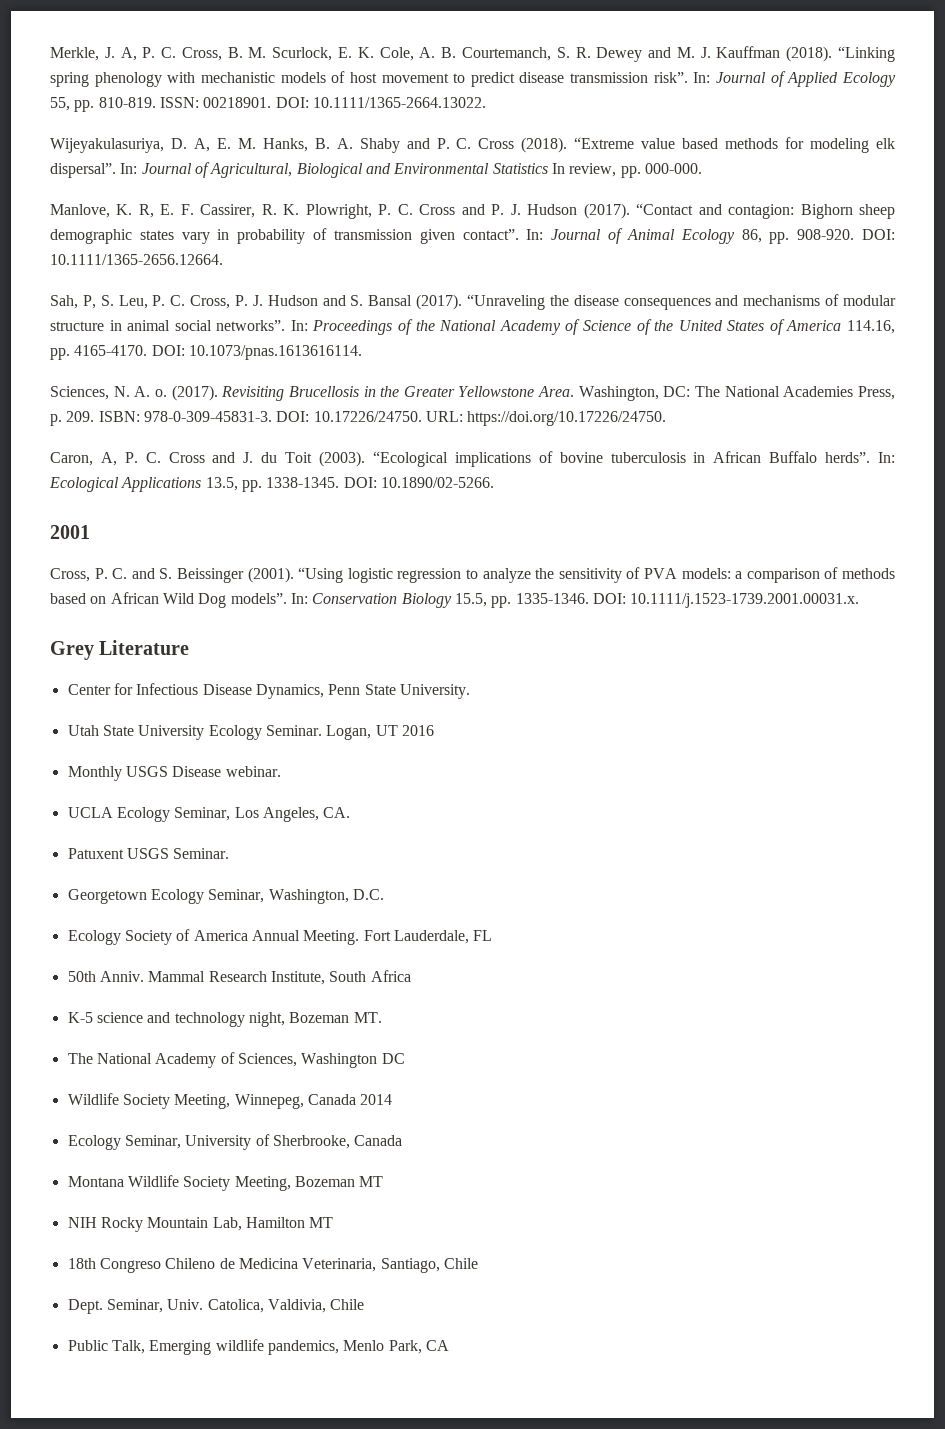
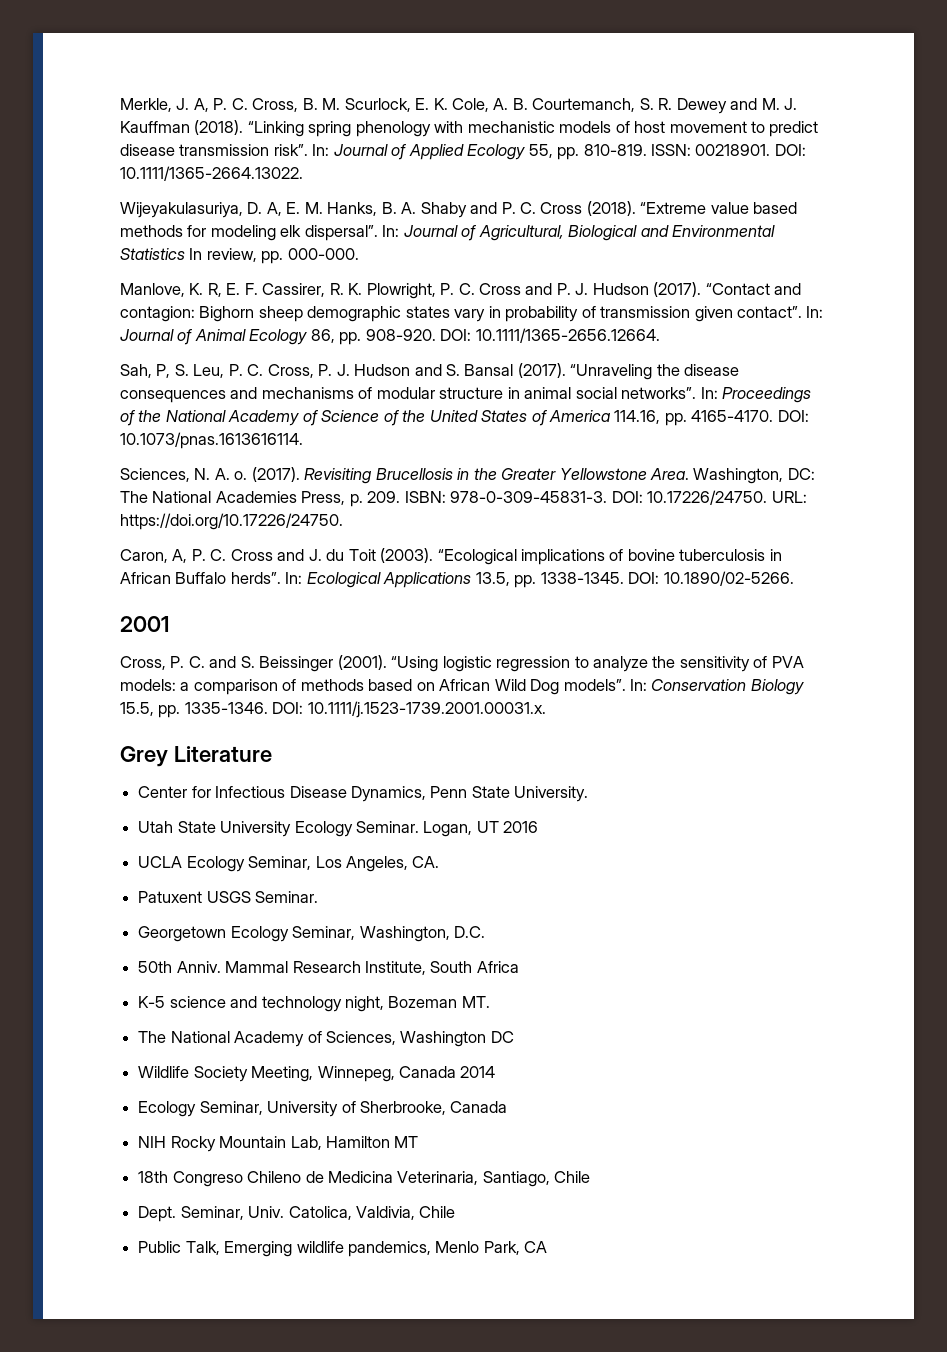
- Monthly USGS Disease webinar.
- Ecology Society of America Annual Meeting. Fort Lauderdale, FL
- Montana Wildlife Society Meeting, Bozeman MT

